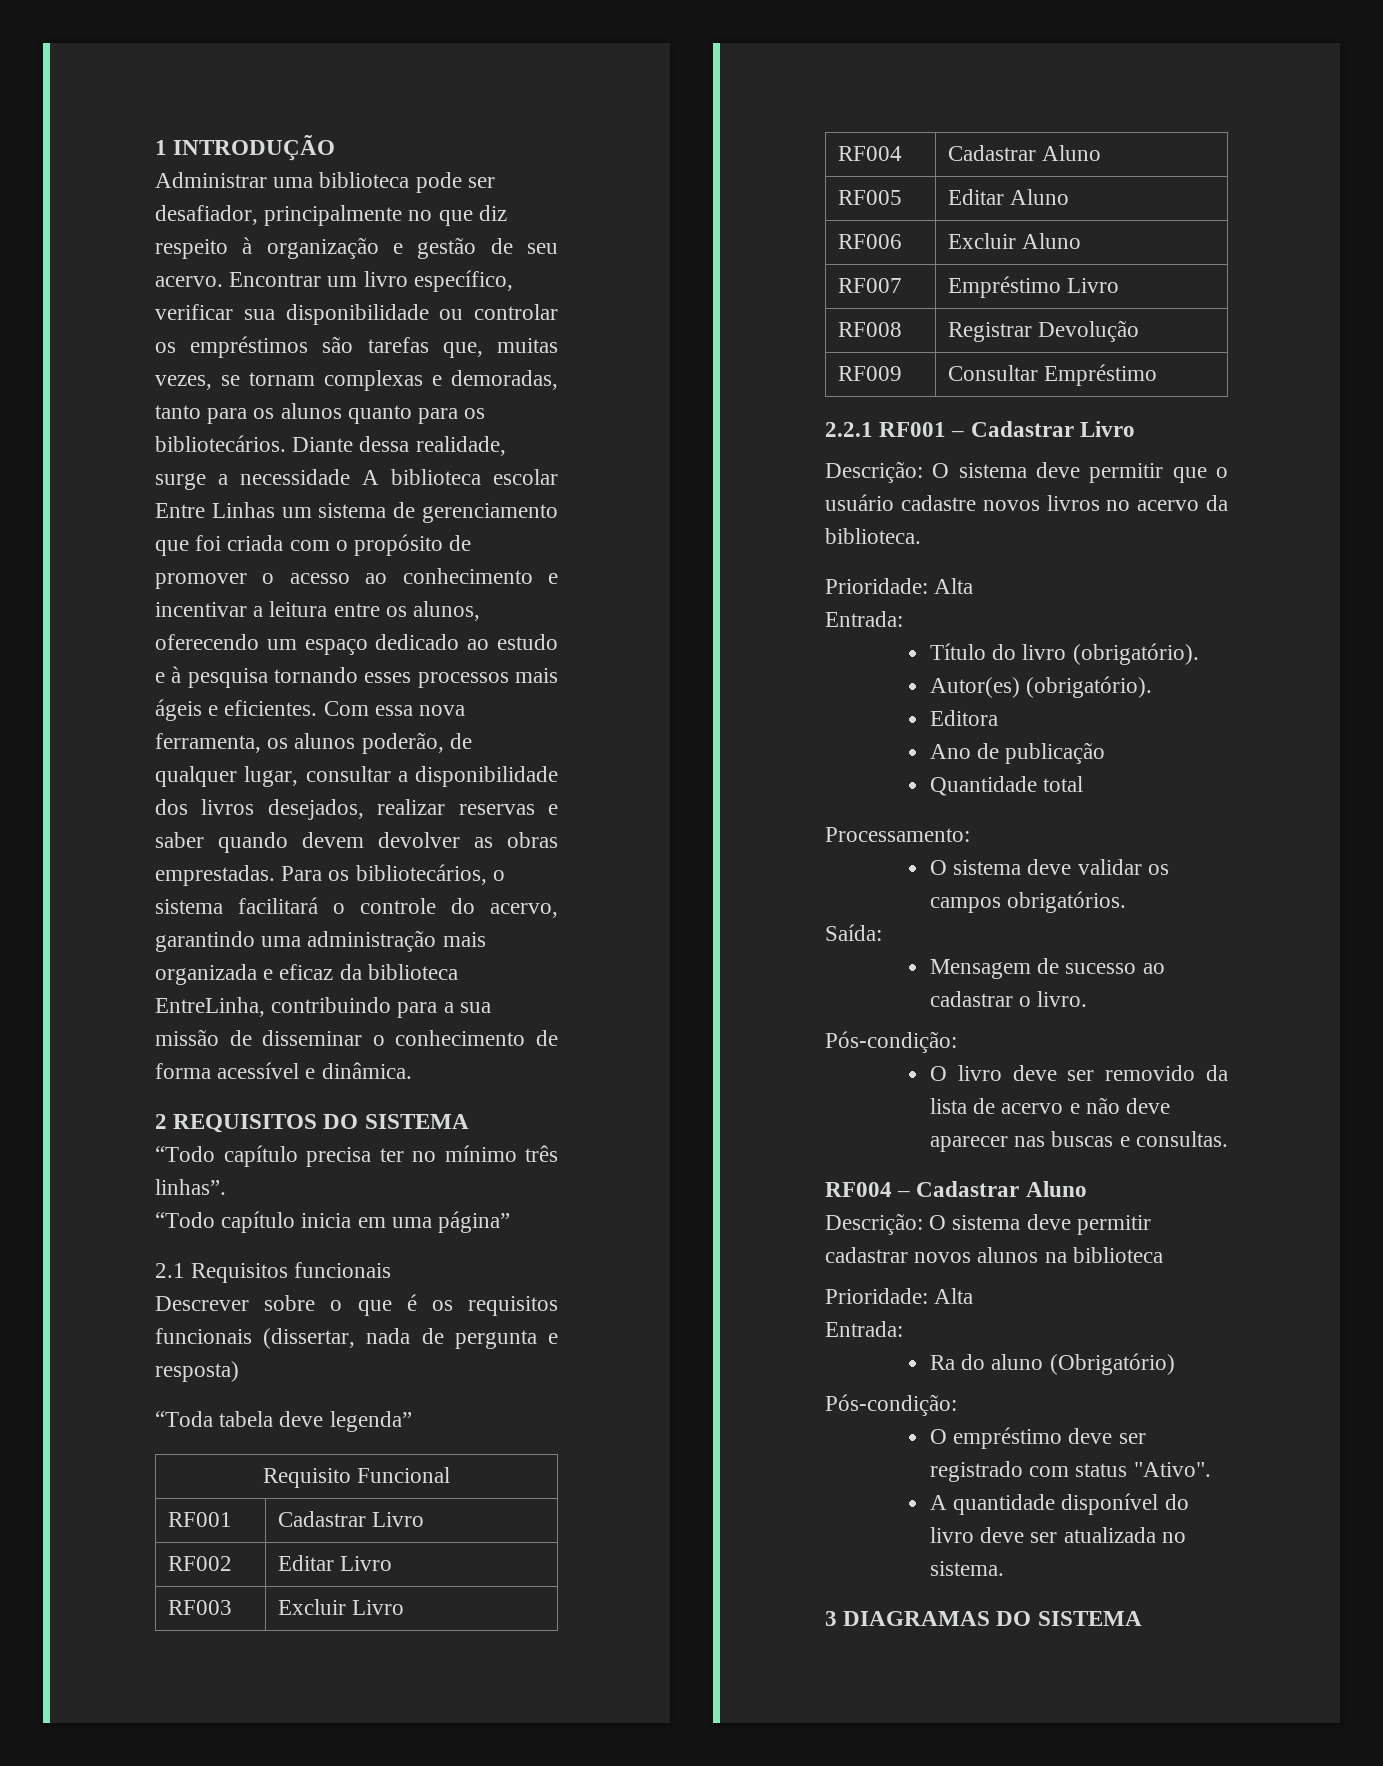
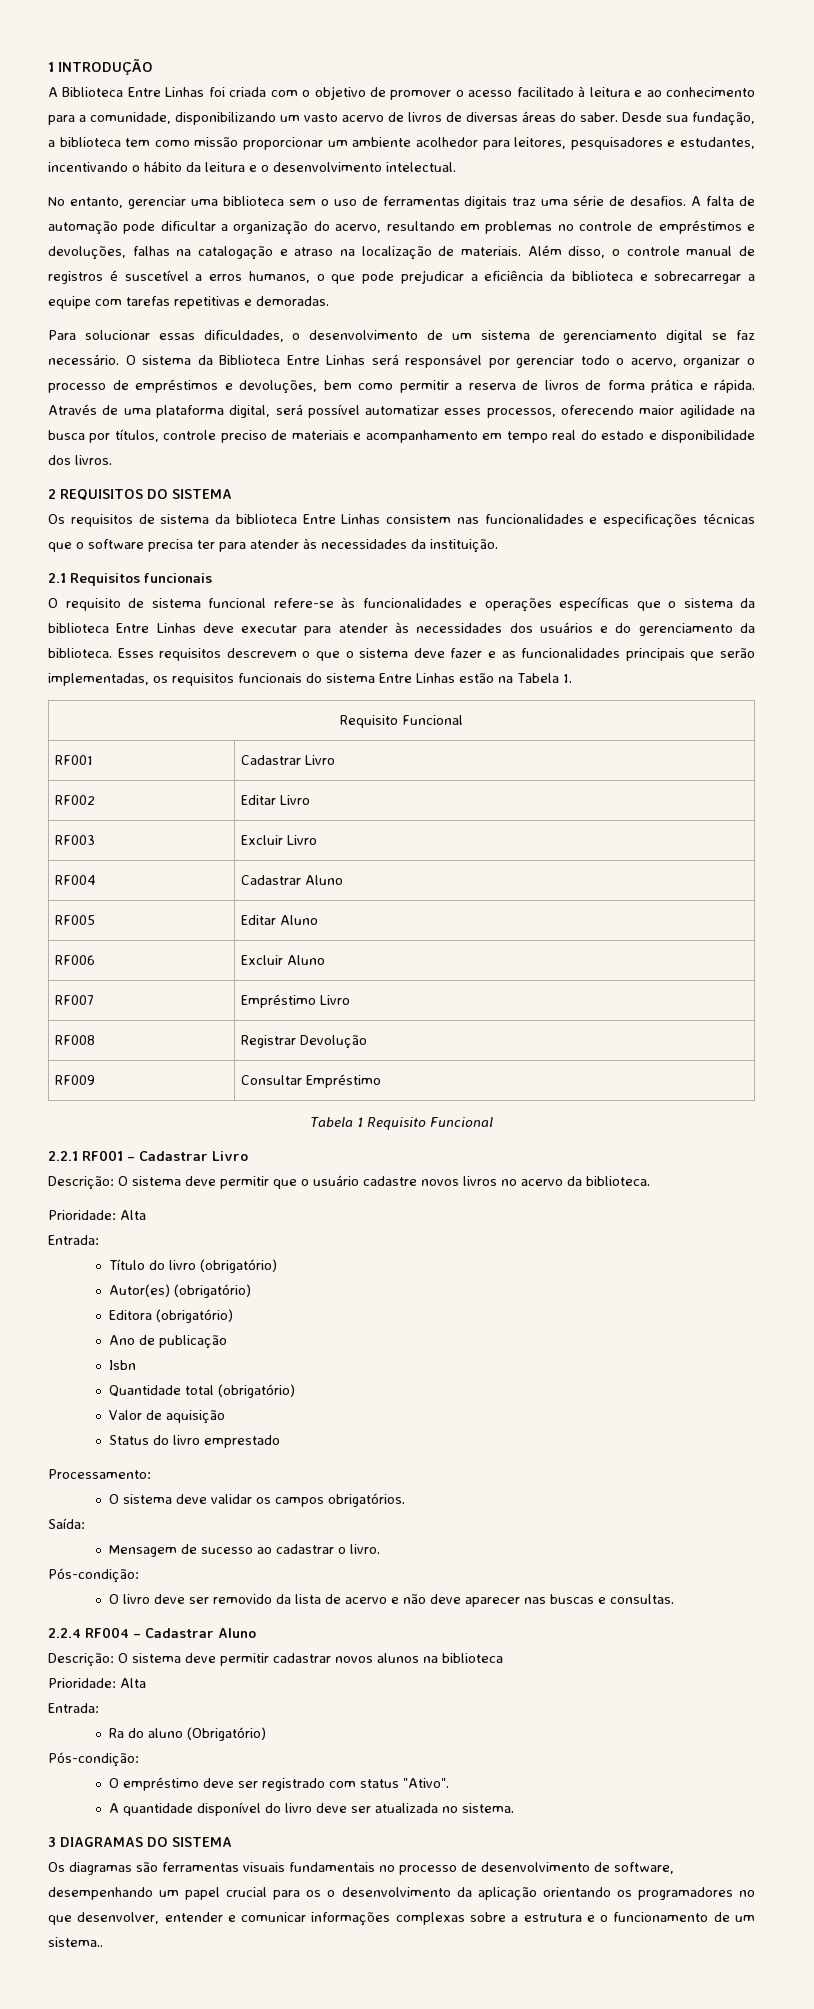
- Administrar uma biblioteca pode ser desafiador, principalmente no que diz respeito à organização e gestão de seu acervo. Encontrar um livro específico, verificar sua disponibilidade ou controlar os empréstimos são tarefas que, muitas vezes, se tornam complexas e demoradas, tanto para os alunos quanto para os bibliotecários. Diante dessa realidade, surge a necessidade A biblioteca escolar Entre Linhas um sistema de gerenciamento que foi criada com o propósito de promover o acesso ao conhecimento e incentivar a leitura entre os alunos, oferecendo um espaço dedicado ao estudo e à pesquisa tornando esses processos mais ágeis e eficientes. Com essa nova ferramenta, os alunos poderão, de qualquer lugar, consultar a disponibilidade dos livros desejados, realizar reservas e saber quando devem devolver as obras emprestadas. Para os bibliotecários, o sistema facilitará o controle do acervo, garantindo uma administração mais organizada e eficaz da biblioteca EntreLinha, contribuindo para a sua missão de disseminar o conhecimento de forma acessível e dinâmica.
+ A Biblioteca Entre Linhas foi criada com o objetivo de promover o acesso facilitado à leitura e ao conhecimento para a comunidade, disponibilizando um vasto acervo de livros de diversas áreas do saber. Desde sua fundação, a biblioteca tem como missão proporcionar um ambiente acolhedor para leitores, pesquisadores e estudantes, incentivando o hábito da leitura e o desenvolvimento intelectual.
+ No entanto, gerenciar uma biblioteca sem o uso de ferramentas digitais traz uma série de desafios. A falta de automação pode dificultar a organização do acervo, resultando em problemas no controle de empréstimos e devoluções, falhas na catalogação e atraso na localização de materiais. Além disso, o controle manual de registros é suscetível a erros humanos, o que pode prejudicar a eficiência da biblioteca e sobrecarregar a equipe com tarefas repetitivas e demoradas.
+ Para solucionar essas dificuldades, o desenvolvimento de um sistema de gerenciamento digital se faz necessário. O sistema da Biblioteca Entre Linhas será responsável por gerenciar todo o acervo, organizar o processo de empréstimos e devoluções, bem como permitir a reserva de livros de forma prática e rápida. Através de uma plataforma digital, será possível automatizar esses processos, oferecendo maior agilidade na busca por títulos, controle preciso de materiais e acompanhamento em tempo real do estado e disponibilidade dos livros.
  2 REQUISITOS DO SISTEMA
- “Todo capítulo precisa ter no mínimo três linhas”.
- “Todo capítulo inicia em uma página”
+ Os requisitos de sistema da biblioteca Entre Linhas consistem nas funcionalidades e especificações técnicas que o software precisa ter para atender às necessidades da instituição.
  2.1 Requisitos funcionais
- Descrever sobre o que é os requisitos funcionais (dissertar, nada de pergunta e resposta)
- “Toda tabela deve legenda”
+ O requisito de sistema funcional refere-se às funcionalidades e operações específicas que o sistema da biblioteca Entre Linhas deve executar para atender às necessidades dos usuários e do gerenciamento da biblioteca. Esses requisitos descrevem o que o sistema deve fazer e as funcionalidades principais que serão implementadas, os requisitos funcionais do sistema Entre Linhas estão na Tabela 1.
+ Tabela 1 Requisito Funcional
- Título do livro (obrigatório).
+ Título do livro (obrigatório)
- Autor(es) (obrigatório).
+ Autor(es) (obrigatório)
- Editora
+ Editora (obrigatório)
+ Isbn
- Quantidade total
+ Quantidade total (obrigatório)
+ Valor de aquisição
+ Status do livro emprestado
- RF004 – Cadastrar Aluno
+ 2.2.4 RF004 – Cadastrar Aluno
+ Os diagramas são ferramentas visuais fundamentais no processo de desenvolvimento de software, desempenhando um papel crucial para os o desenvolvimento da aplicação orientando os programadores no que desenvolver, entender e comunicar informações complexas sobre a estrutura e o funcionamento de um sistema..

